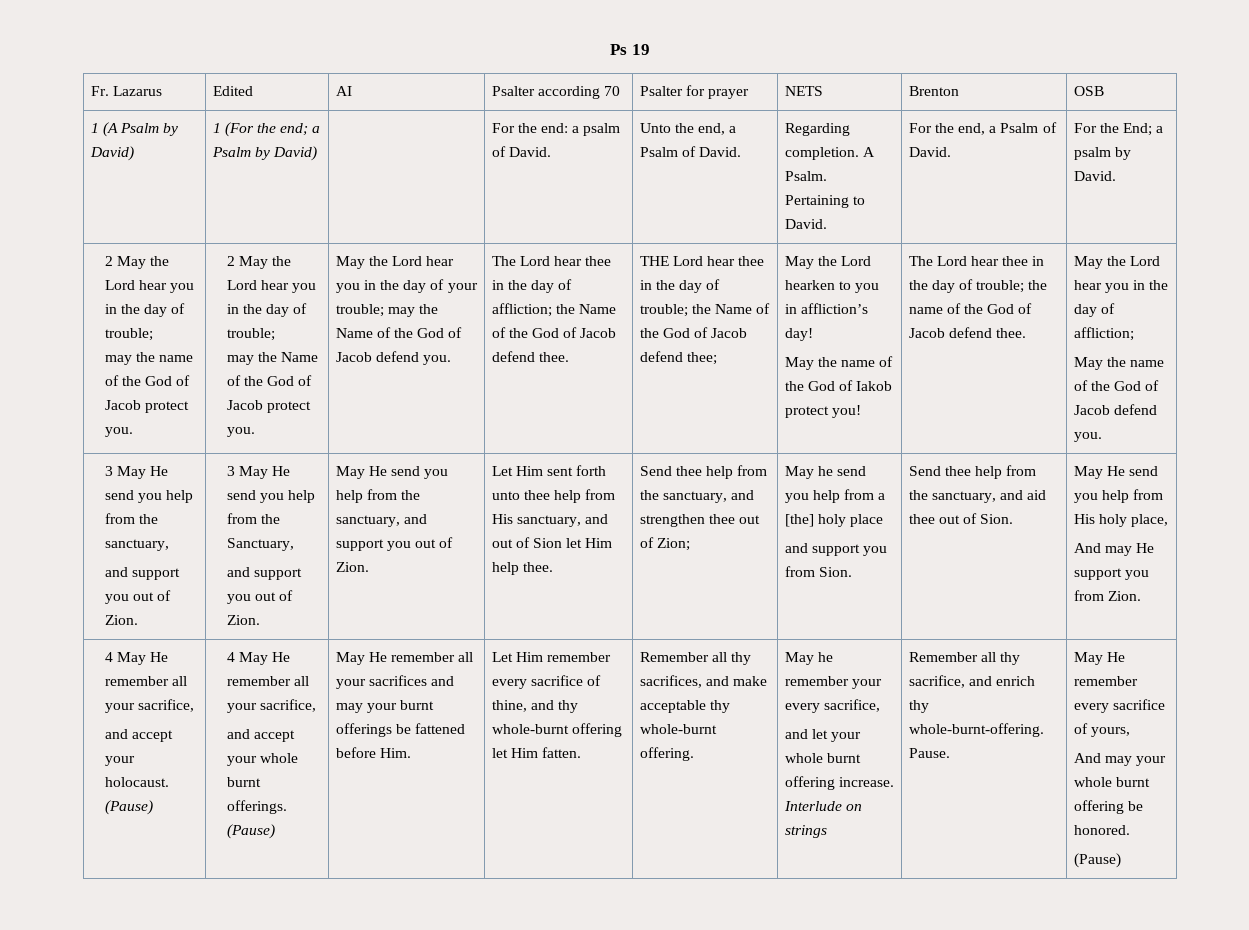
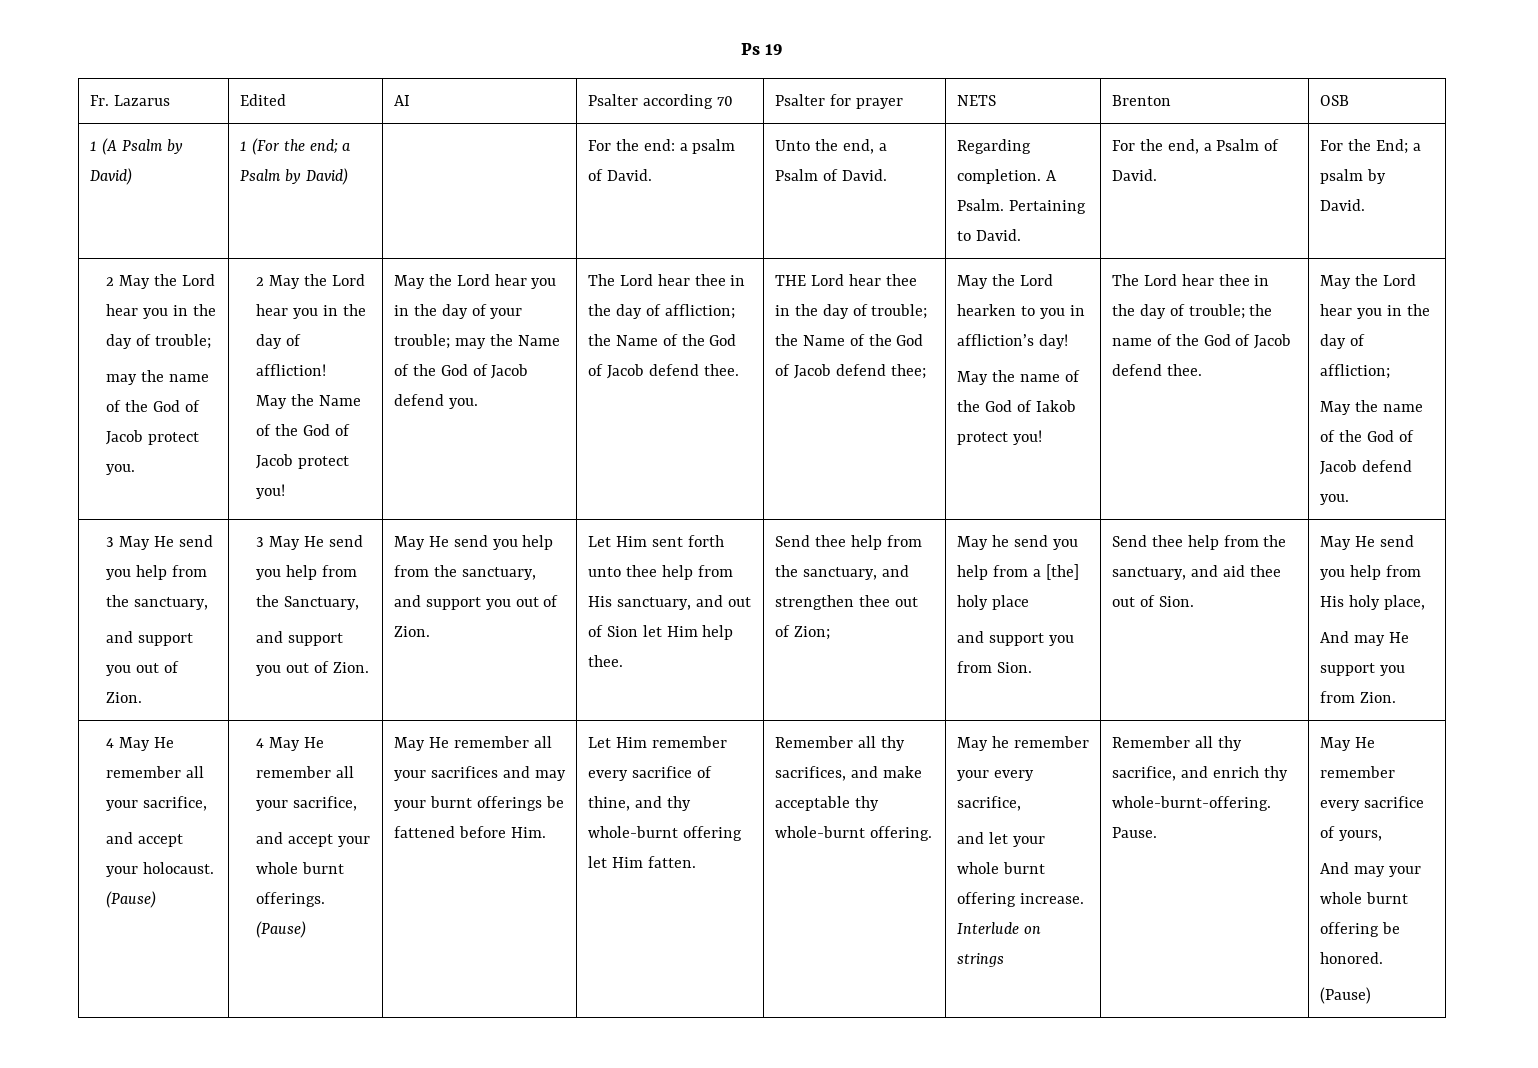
- may the name of the God of Jacob protect you. | 2 May the Lord hear you in the day of trouble;
- may the Name of the God of Jacob protect you.
+ may the name of the God of Jacob protect you. | 2 May the Lord hear you in the day of affliction!
+ May the Name of the God of Jacob protect you!

